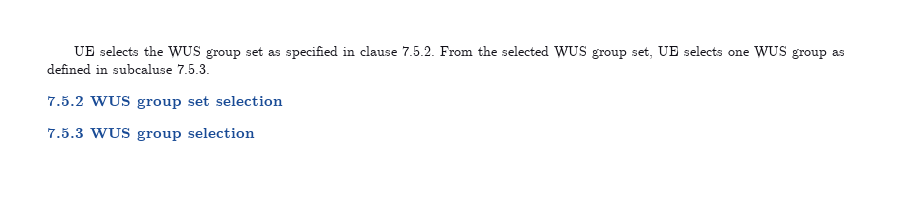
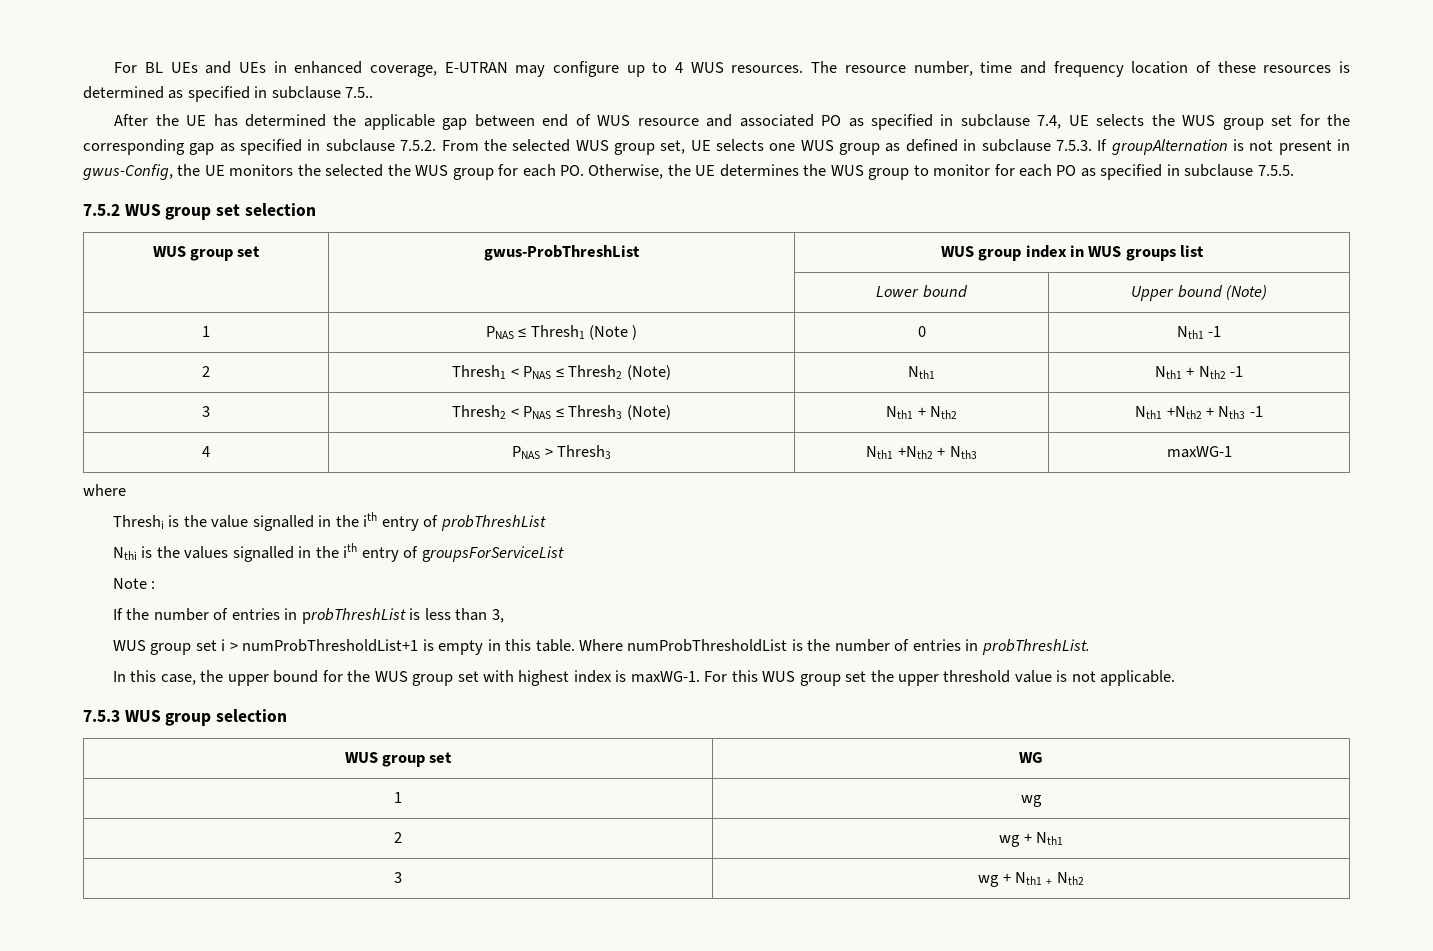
- UE selects the WUS group set as specified in clause 7.5.2. From the selected WUS group set, UE selects one WUS group as defined in subcaluse 7.5.3.
+ For BL UEs and UEs in enhanced coverage, E-UTRAN may configure up to 4 WUS resources. The resource number, time and frequency location of these resources is determined as specified in subclause 7.5..
+ After the UE has determined the applicable gap between end of WUS resource and associated PO as specified in subclause 7.4, UE selects the WUS group set for the corresponding gap as specified in subclause 7.5.2. From the selected WUS group set, UE selects one WUS group as defined in subclause 7.5.3. If groupAlternation is not present in gwus-Config, the UE monitors the selected the WUS group for each PO. Otherwise, the UE determines the WUS group to monitor for each PO as specified in subclause 7.5.5.
+ WUS group set | gwus-ProbThreshList | WUS group index in WUS groups list
+ | | Lower bound | Upper bound (Note)
+ 1 | PNAS ≤ Thresh1 (Note ) | 0 | Nth1 -1
+ 2 | Thresh1 < PNAS ≤ Thresh2 (Note) | Nth1 | Nth1 + Nth2 -1
+ 3 | Thresh2 < PNAS ≤ Thresh3 (Note) | Nth1 + Nth2 | Nth1 +Nth2 + Nth3 -1
+ 4 | PNAS > Thresh3 | Nth1 +Nth2 + Nth3 | maxWG-1
+ where
+ Threshi is the value signalled in the ith entry of probThreshList
+ Nthi is the values signalled in the ith entry of groupsForServiceList
+ Note :
+ If the number of entries in probThreshList is less than 3,
+ WUS group set i > numProbThresholdList+1 is empty in this table. Where numProbThresholdList is the number of entries in probThreshList.
+ In this case, the upper bound for the WUS group set with highest index is maxWG-1. For this WUS group set the upper threshold value is not applicable.
  7.5.3 WUS group selection
+ WUS group set | WG
+ 1 | wg
+ 2 | wg + Nth1
+ 3 | wg + Nth1 + Nth2

